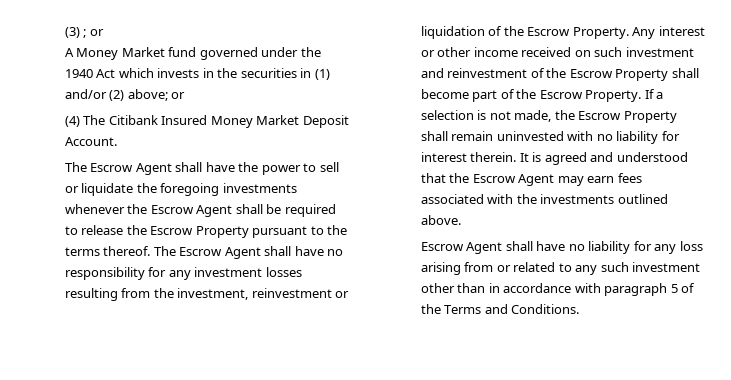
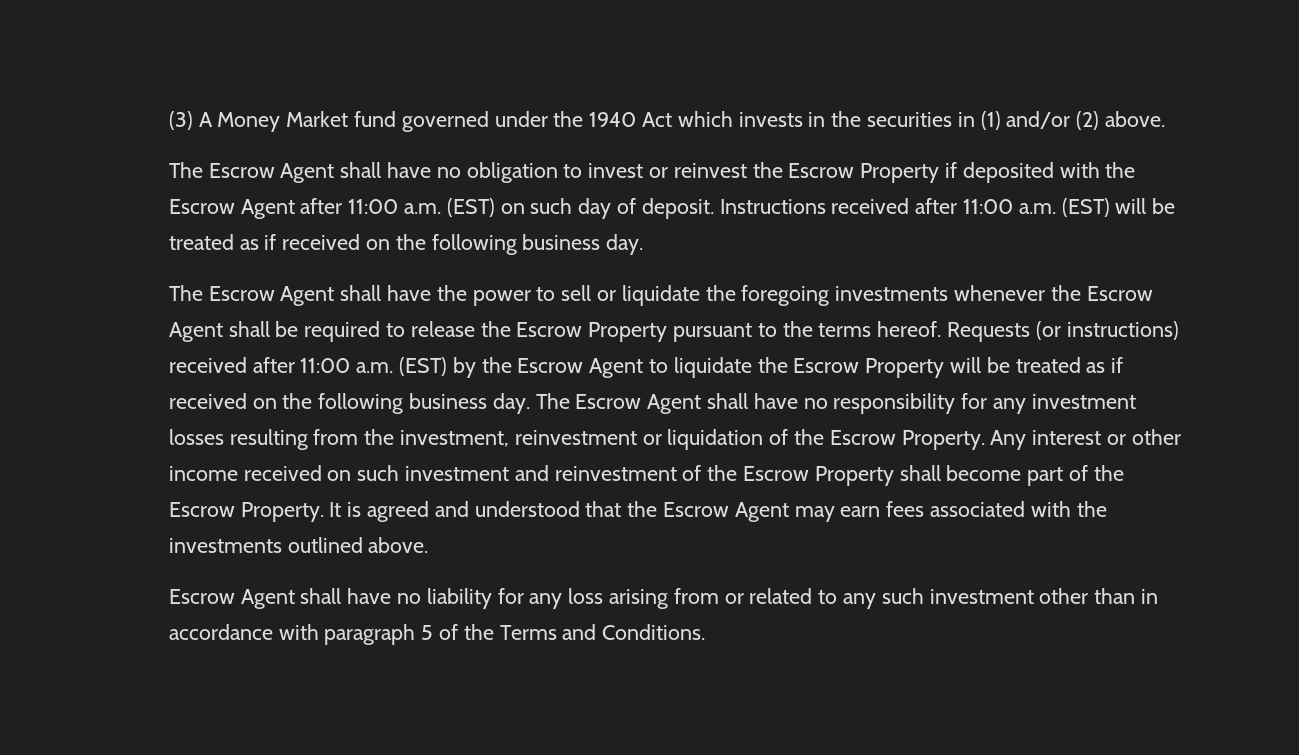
- (3) ; or
- A Money Market fund governed under the 1940 Act which invests in the securities in (1) and/or (2) above; or
- (4) The Citibank Insured Money Market Deposit Account.
+ (3) A Money Market fund governed under the 1940 Act which invests in the securities in (1) and/or (2) above.
+ The Escrow Agent shall have no obligation to invest or reinvest the Escrow Property if deposited with the Escrow Agent after 11:00 a.m. (EST) on such day of deposit. Instructions received after 11:00 a.m. (EST) will be treated as if received on the following business day.
- The Escrow Agent shall have the power to sell or liquidate the foregoing investments whenever the Escrow Agent shall be required to release the Escrow Property pursuant to the terms thereof.
+ The Escrow Agent shall have the power to sell or liquidate the foregoing investments whenever the Escrow Agent shall be required to release the Escrow Property pursuant to the terms hereof. Requests (or instructions) received after 11:00 a.m. (EST) by the Escrow Agent to liquidate the Escrow Property will be treated as if received on the following business day.
- If a selection is not made, the Escrow Property shall remain uninvested with no liability for interest therein.

